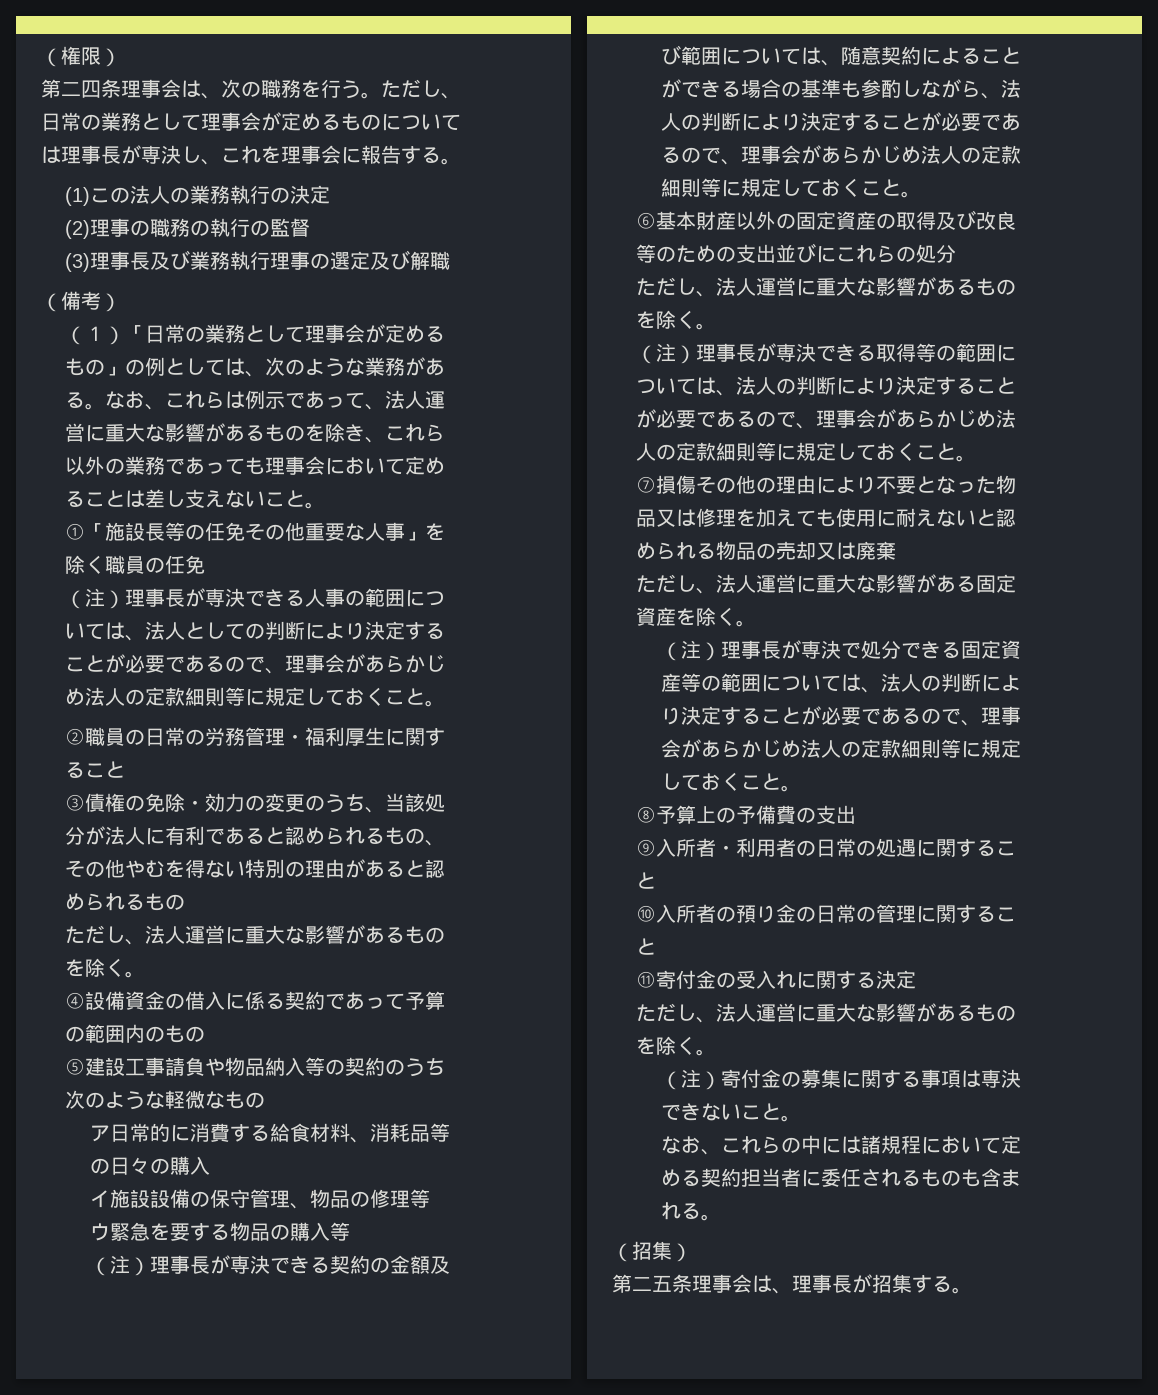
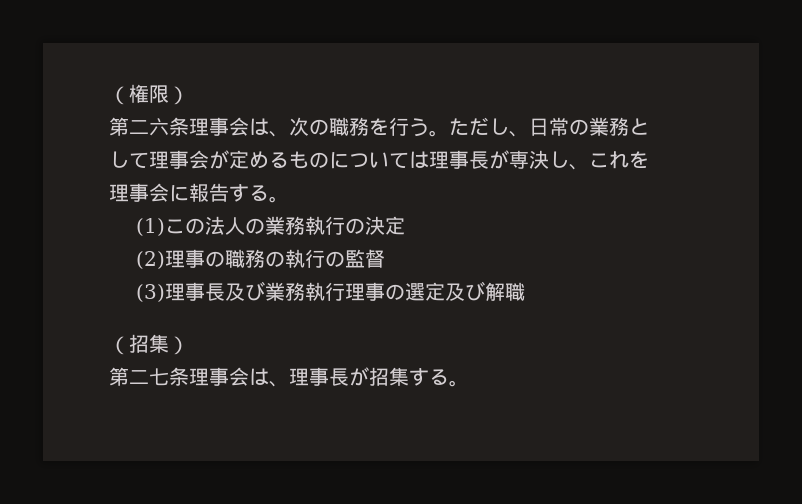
- 第二四条理事会は、次の職務を行う。
+ 第二六条理事会は、次の職務を行う。
- （備考）
- （１）「日常の業務として理事会が定めるもの」の例としては、次のような業務がある。なお、これらは例示であって、法人運営に重大な影響があるものを除き、これら以外の業務であっても理事会において定めることは差し支えないこと。
- ①「施設長等の任免その他重要な人事」を除く職員の任免
- （注）理事長が専決できる人事の範囲については、法人としての判断により決定することが必要であるので、理事会があらかじめ法人の定款細則等に規定しておくこと。
- ②職員の日常の労務管理・福利厚生に関すること
- ③債権の免除・効力の変更のうち、当該処分が法人に有利であると認められるもの、その他やむを得ない特別の理由があると認められるもの
- ただし、法人運営に重大な影響があるものを除く。
- ④設備資金の借入に係る契約であって予算の範囲内のもの
- ⑤建設工事請負や物品納入等の契約のうち次のような軽微なもの
- ア日常的に消費する給食材料、消耗品等の日々の購入
- イ施設設備の保守管理、物品の修理等
- ウ緊急を要する物品の購入等
- （注）理事長が専決できる契約の金額及び範囲については、随意契約によることができる場合の基準も参酌しながら、法人の判断により決定することが必要であるので、理事会があらかじめ法人の定款細則等に規定しておくこと。
- ⑥基本財産以外の固定資産の取得及び改良等のための支出並びにこれらの処分
- ただし、法人運営に重大な影響があるものを除く。
- （注）理事長が専決できる取得等の範囲については、法人の判断により決定することが必要であるので、理事会があらかじめ法人の定款細則等に規定しておくこと。
- ⑦損傷その他の理由により不要となった物品又は修理を加えても使用に耐えないと認められる物品の売却又は廃棄
- ただし、法人運営に重大な影響がある固定資産を除く。
- （注）理事長が専決で処分できる固定資産等の範囲については、法人の判断により決定することが必要であるので、理事会があらかじめ法人の定款細則等に規定しておくこと。
- ⑧予算上の予備費の支出
- ⑨入所者・利用者の日常の処遇に関すること
- ⑩入所者の預り金の日常の管理に関すること
- ⑪寄付金の受入れに関する決定
- ただし、法人運営に重大な影響があるものを除く。
- （注）寄付金の募集に関する事項は専決できないこと。
- なお、これらの中には諸規程において定める契約担当者に委任されるものも含まれる。
- 第二五条理事会は、理事長が招集する。
+ 第二七条理事会は、理事長が招集する。

